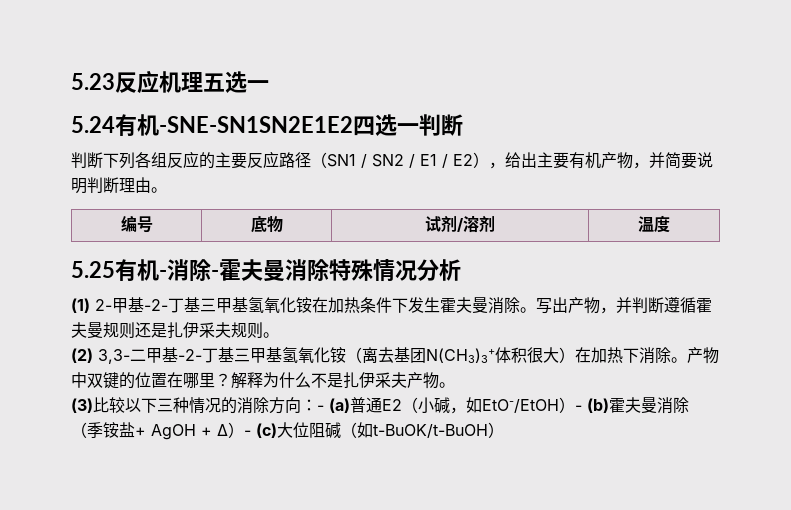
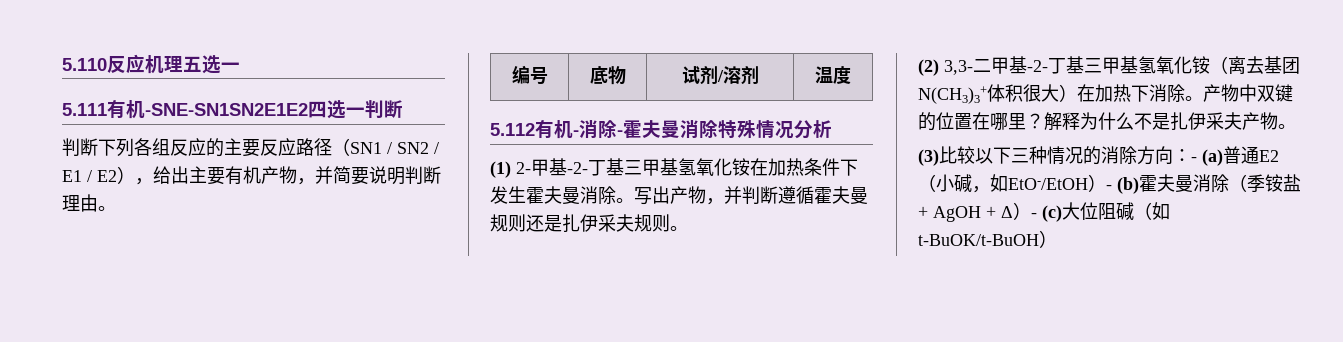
- 5.23反应机理五选一
+ 5.110反应机理五选一
- 5.24有机-SNE-SN1SN2E1E2四选一判断
+ 5.111有机-SNE-SN1SN2E1E2四选一判断
- 5.25有机-消除-霍夫曼消除特殊情况分析
+ 5.112有机-消除-霍夫曼消除特殊情况分析

